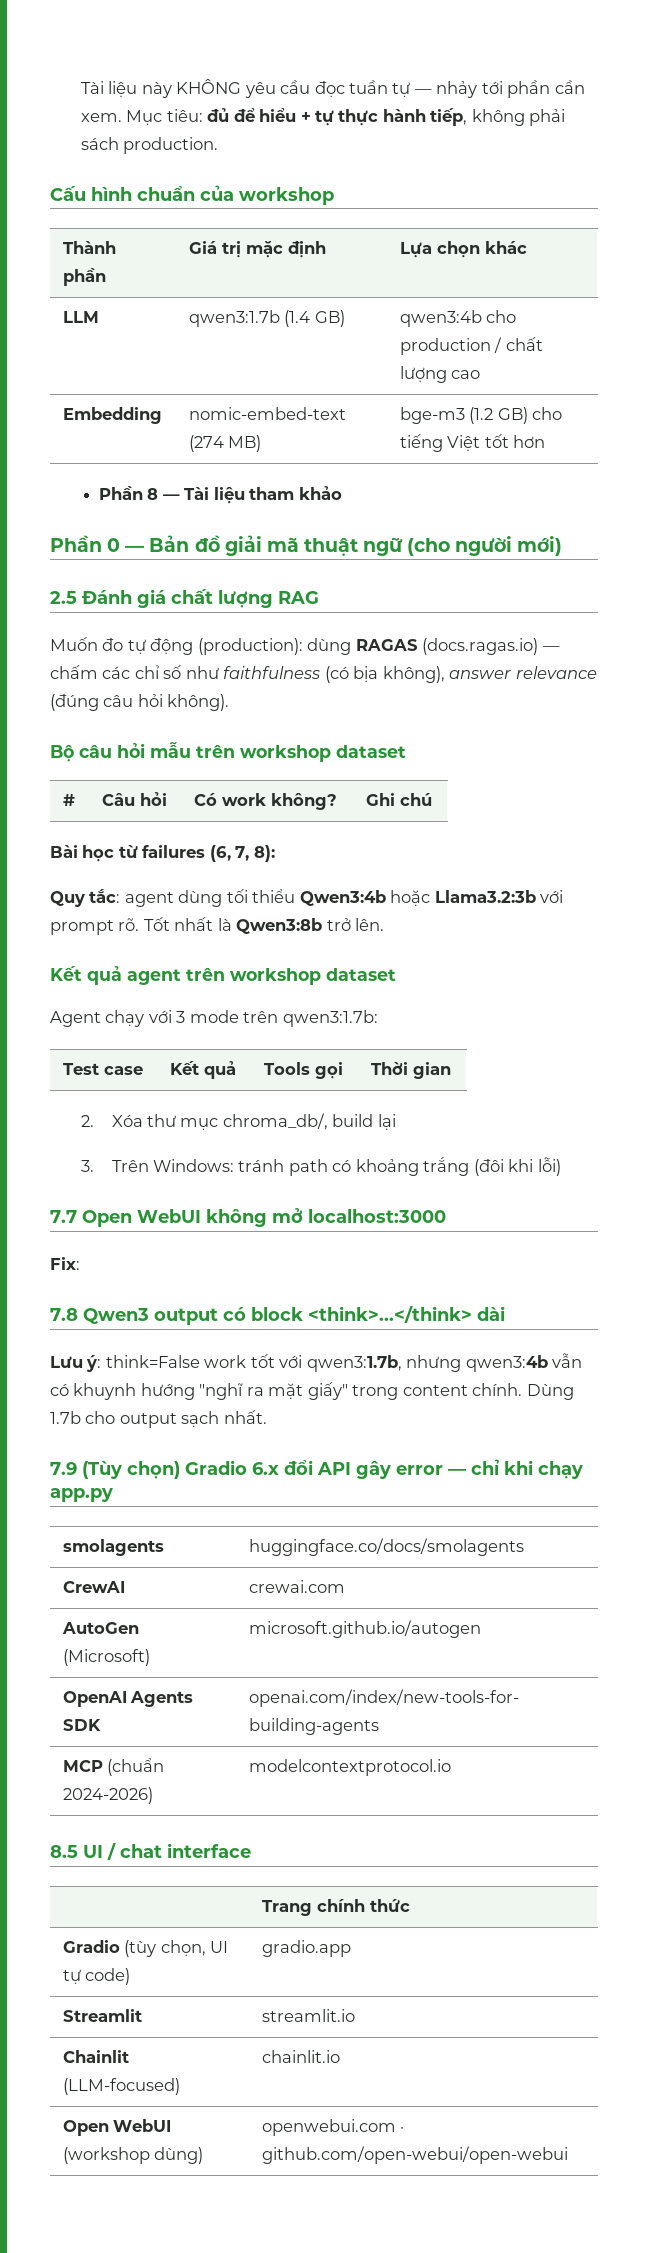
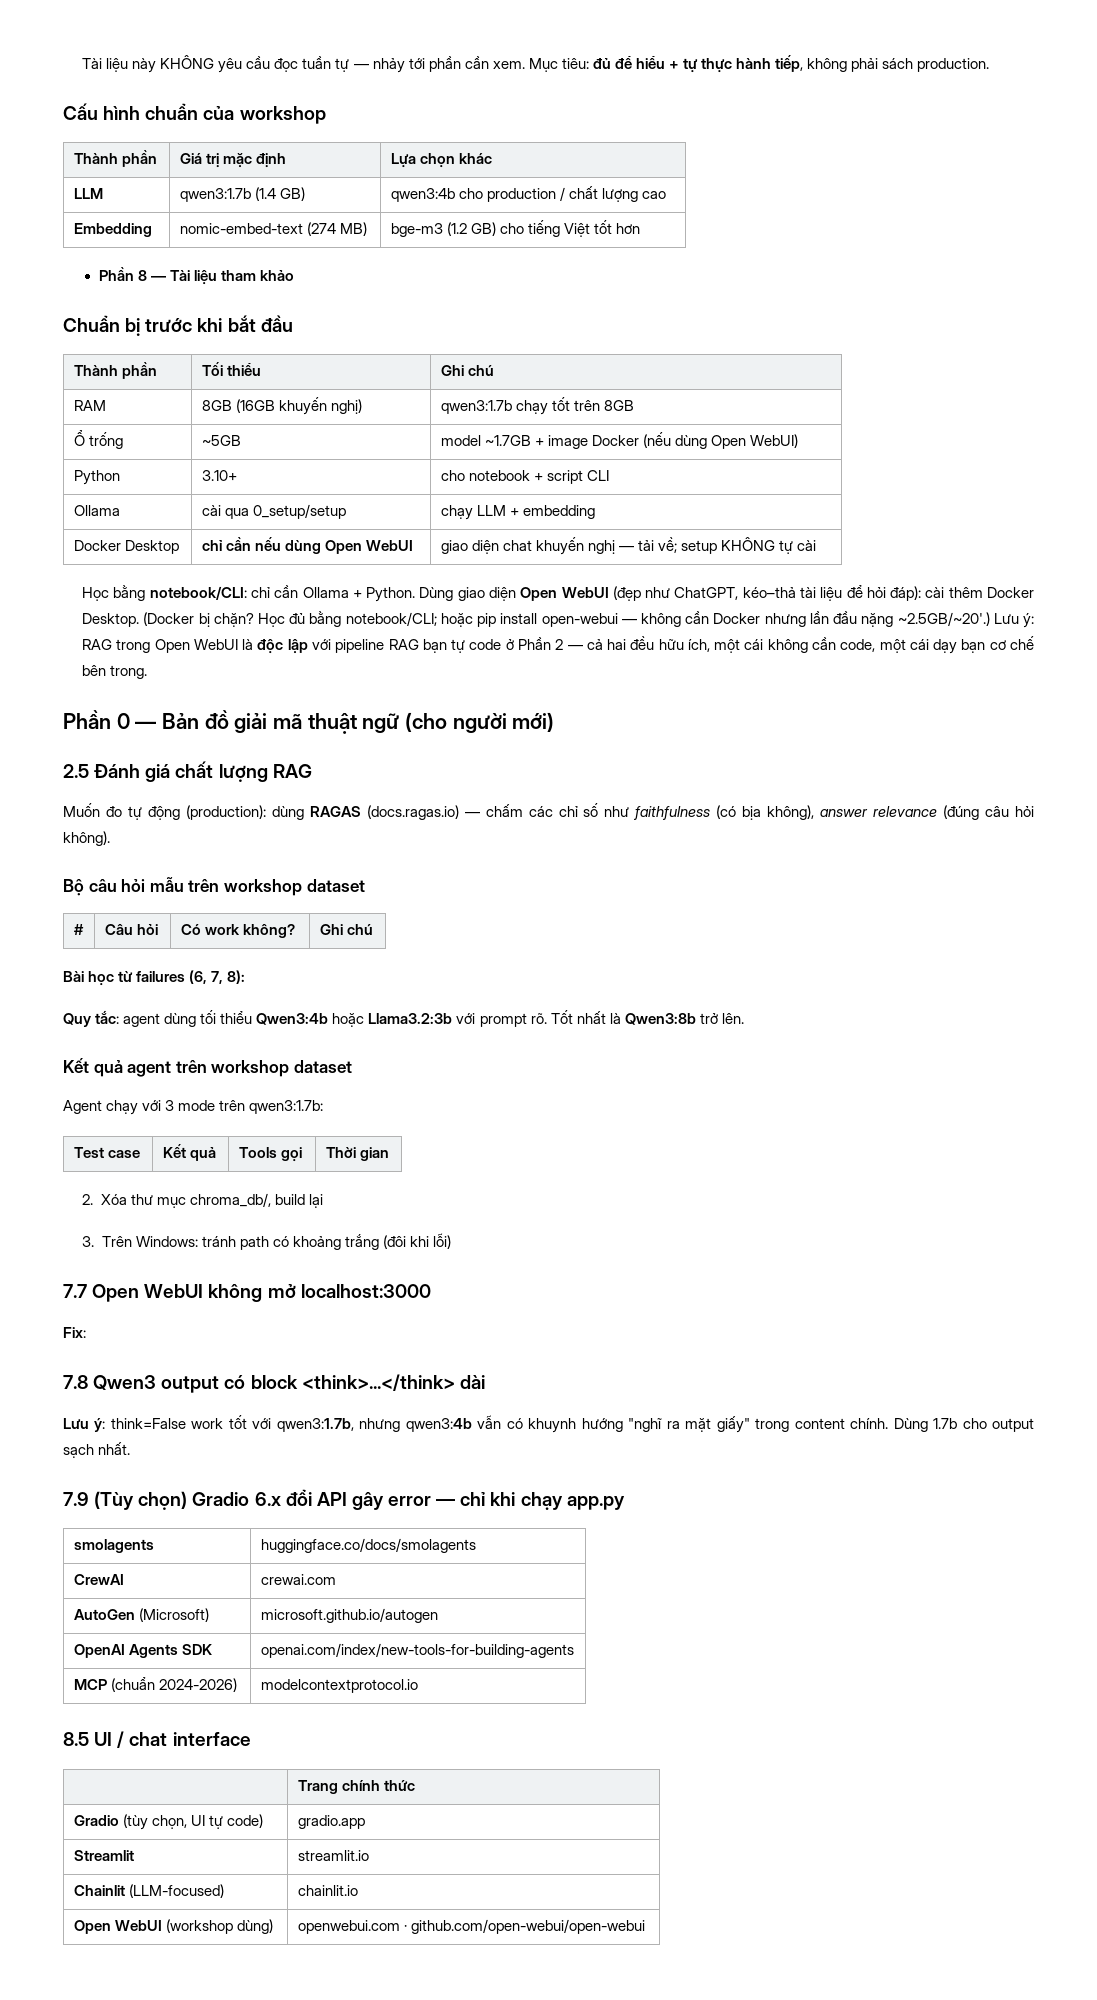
+ Chuẩn bị trước khi bắt đầu
+ Thành phần | Tối thiểu | Ghi chú
+ RAM | 8GB (16GB khuyến nghị) | qwen3:1.7b chạy tốt trên 8GB
+ Ổ trống | ~5GB | model ~1.7GB + image Docker (nếu dùng Open WebUI)
+ Python | 3.10+ | cho notebook + script CLI
+ Ollama | cài qua 0_setup/setup | chạy LLM + embedding
+ Docker Desktop | chỉ cần nếu dùng Open WebUI | giao diện chat khuyến nghị — tải về; setup KHÔNG tự cài
+ Học bằng notebook/CLI: chỉ cần Ollama + Python. Dùng giao diện Open WebUI (đẹp như ChatGPT, kéo–thả tài liệu để hỏi đáp): cài thêm Docker Desktop. (Docker bị chặn? Học đủ bằng notebook/CLI; hoặc pip install open-webui — không cần Docker nhưng lần đầu nặng ~2.5GB/~20'.) Lưu ý: RAG trong Open WebUI là độc lập với pipeline RAG bạn tự code ở Phần 2 — cả hai đều hữu ích, một cái không cần code, một cái dạy bạn cơ chế bên trong.

